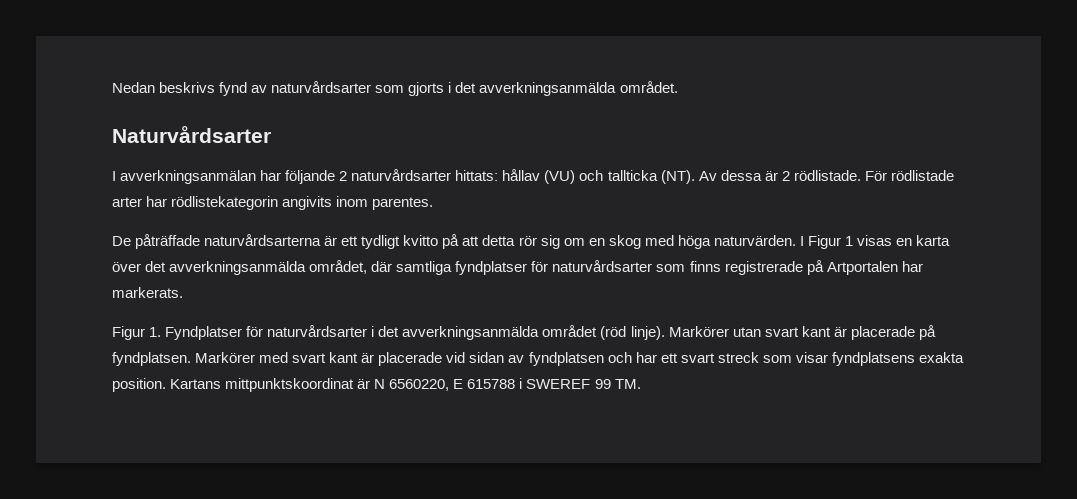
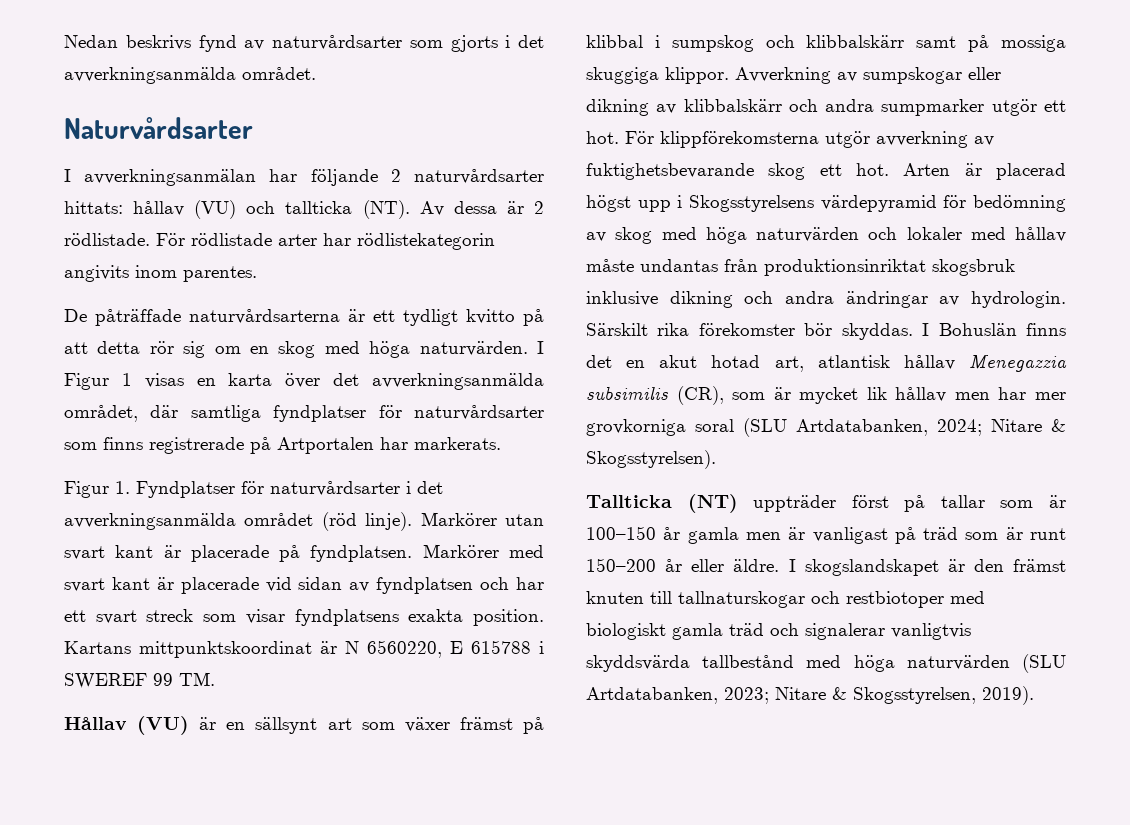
+ Hållav (VU) är en sällsynt art som växer främst på klibbal i sumpskog och klibbalskärr samt på mossiga skuggiga klippor. Avverkning av sumpskogar eller dikning av klibbalskärr och andra sumpmarker utgör ett hot. För klippförekomsterna utgör avverkning av fuktighetsbevarande skog ett hot. Arten är placerad högst upp i Skogsstyrelsens värdepyramid för bedömning av skog med höga naturvärden och lokaler med hållav måste undantas från produktionsinriktat skogsbruk inklusive dikning och andra ändringar av hydrologin. Särskilt rika förekomster bör skyddas. I Bohuslän finns det en akut hotad art, atlantisk hållav Menegazzia subsimilis (CR), som är mycket lik hållav men har mer grovkorniga soral (SLU Artdatabanken, 2024; Nitare & Skogsstyrelsen).
+ Tallticka (NT) uppträder först på tallar som är 100–150 år gamla men är vanligast på träd som är runt 150–200 år eller äldre. I skogslandskapet är den främst knuten till tallnaturskogar och restbiotoper med biologiskt gamla träd och signalerar vanligtvis skyddsvärda tallbestånd med höga naturvärden (SLU Artdatabanken, 2023; Nitare & Skogsstyrelsen, 2019).

